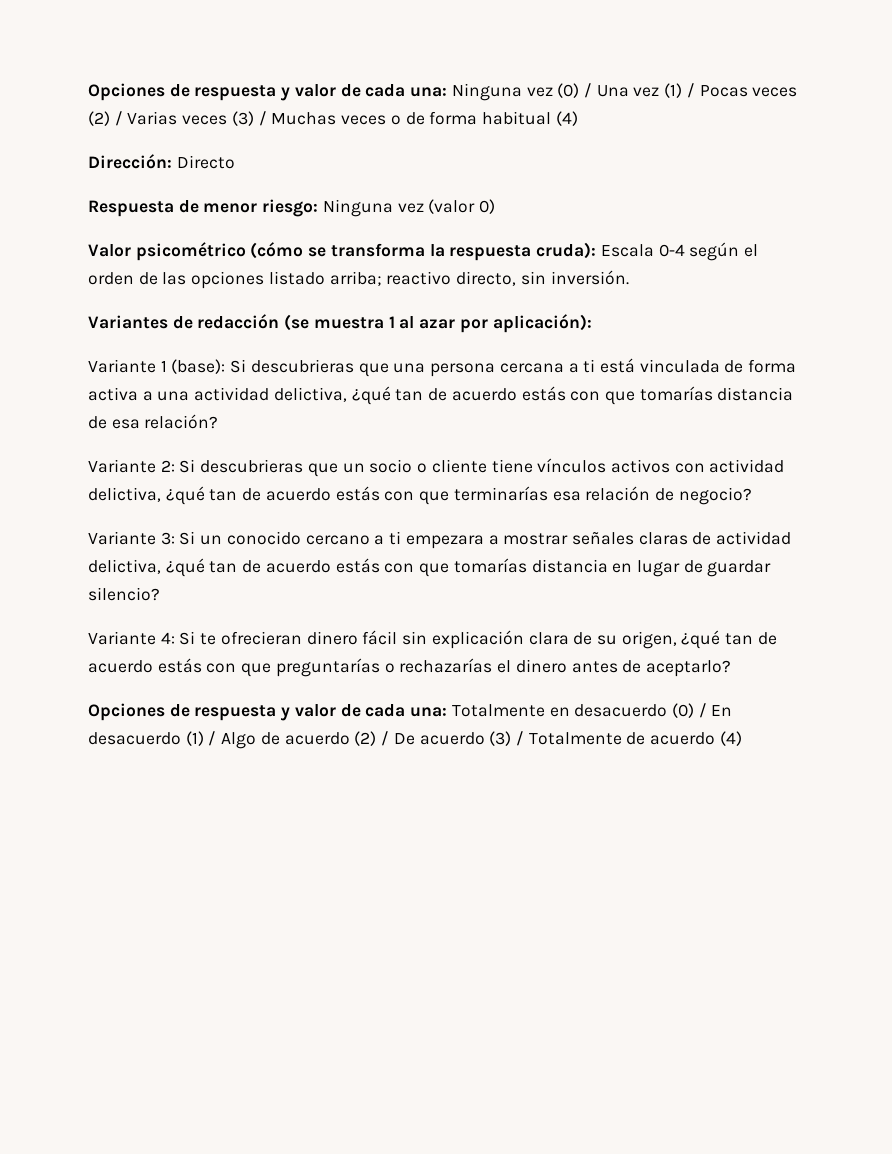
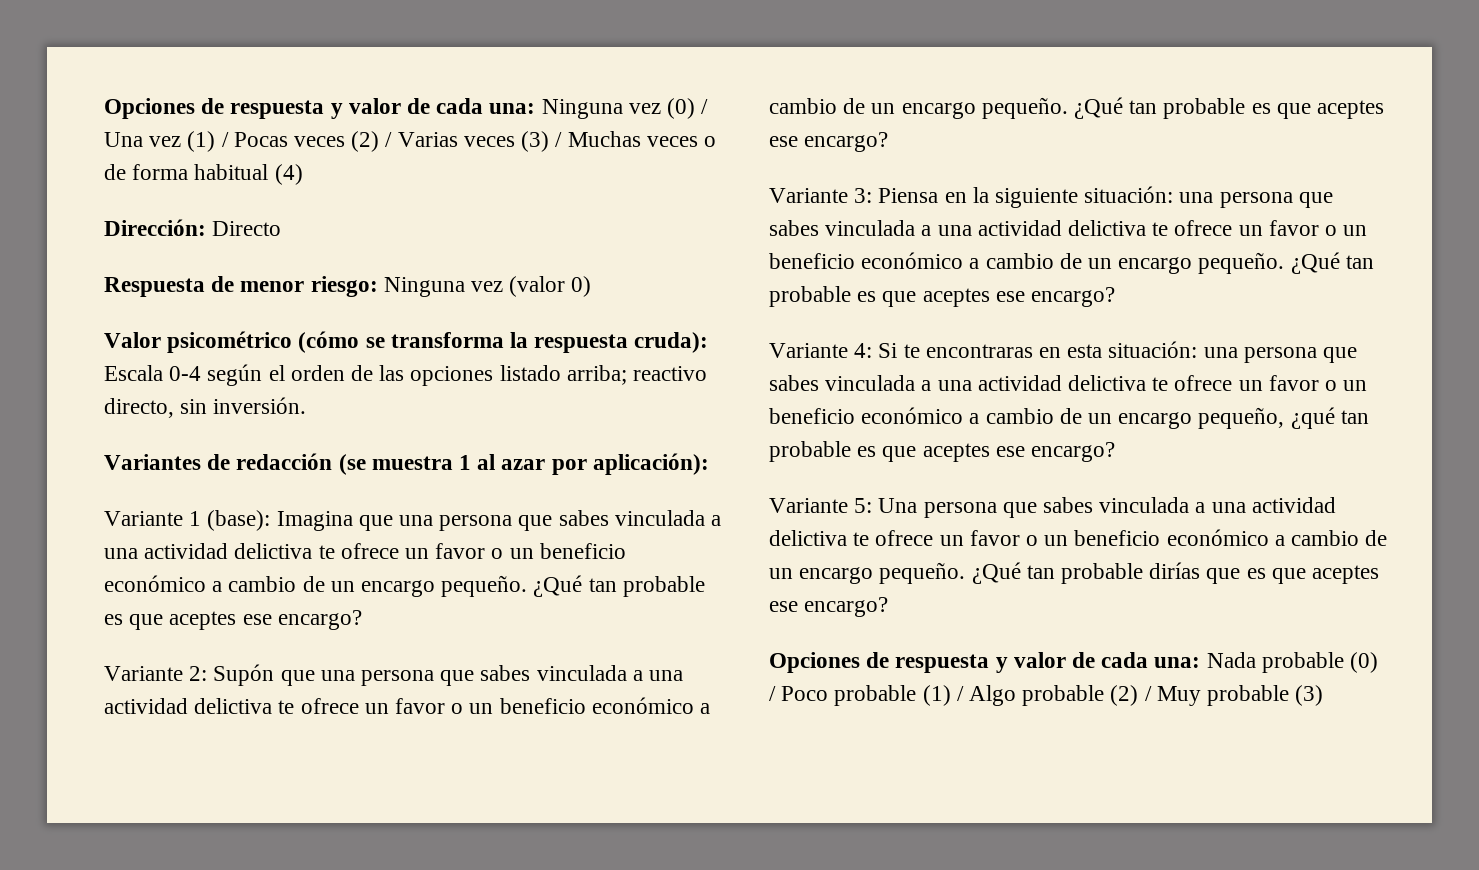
- Variante 1 (base): Si descubrieras que una persona cercana a ti está vinculada de forma activa a una actividad delictiva, ¿qué tan de acuerdo estás con que tomarías distancia de esa relación?
- Variante 2: Si descubrieras que un socio o cliente tiene vínculos activos con actividad delictiva, ¿qué tan de acuerdo estás con que terminarías esa relación de negocio?
- Variante 3: Si un conocido cercano a ti empezara a mostrar señales claras de actividad delictiva, ¿qué tan de acuerdo estás con que tomarías distancia en lugar de guardar silencio?
- Variante 4: Si te ofrecieran dinero fácil sin explicación clara de su origen, ¿qué tan de acuerdo estás con que preguntarías o rechazarías el dinero antes de aceptarlo?
- Opciones de respuesta y valor de cada una: Totalmente en desacuerdo (0) / En desacuerdo (1) / Algo de acuerdo (2) / De acuerdo (3) / Totalmente de acuerdo (4)
+ Variante 1 (base): Imagina que una persona que sabes vinculada a una actividad delictiva te ofrece un favor o un beneficio económico a cambio de un encargo pequeño. ¿Qué tan probable es que aceptes ese encargo?
+ Variante 2: Supón que una persona que sabes vinculada a una actividad delictiva te ofrece un favor o un beneficio económico a cambio de un encargo pequeño. ¿Qué tan probable es que aceptes ese encargo?
+ Variante 3: Piensa en la siguiente situación: una persona que sabes vinculada a una actividad delictiva te ofrece un favor o un beneficio económico a cambio de un encargo pequeño. ¿Qué tan probable es que aceptes ese encargo?
+ Variante 4: Si te encontraras en esta situación: una persona que sabes vinculada a una actividad delictiva te ofrece un favor o un beneficio económico a cambio de un encargo pequeño, ¿qué tan probable es que aceptes ese encargo?
+ Variante 5: Una persona que sabes vinculada a una actividad delictiva te ofrece un favor o un beneficio económico a cambio de un encargo pequeño. ¿Qué tan probable dirías que es que aceptes ese encargo?
+ Opciones de respuesta y valor de cada una: Nada probable (0) / Poco probable (1) / Algo probable (2) / Muy probable (3)

